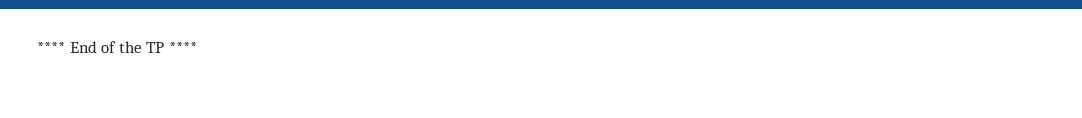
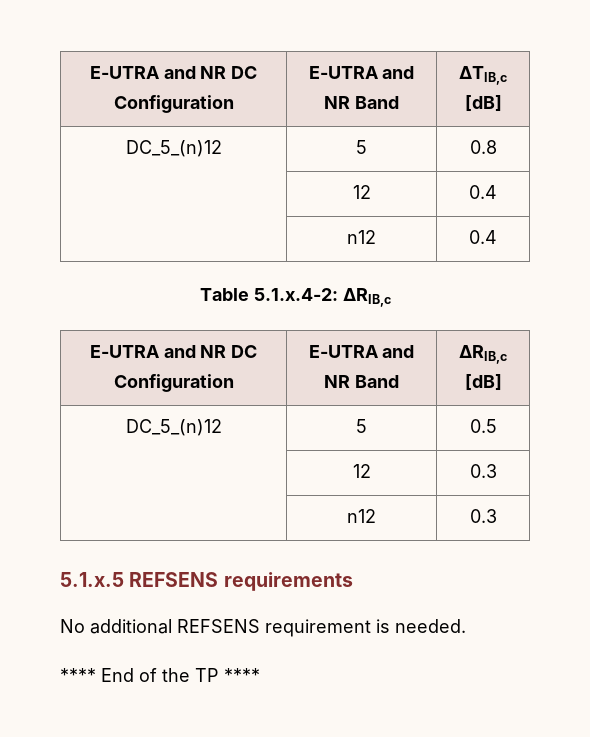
+ E-UTRA and NR DC Configuration | E-UTRA and NR Band | ΔTIB,c [dB]
+ DC_5_(n)12 | 5 | 0.8
+ | 12 | 0.4
+ | n12 | 0.4
+ Table 5.1.x.4-2: ΔRIB,c
+ E-UTRA and NR DC Configuration | E-UTRA and NR Band | ΔRIB,c [dB]
+ DC_5_(n)12 | 5 | 0.5
+ | 12 | 0.3
+ | n12 | 0.3
+ 5.1.x.5 REFSENS requirements
+ No additional REFSENS requirement is needed.

